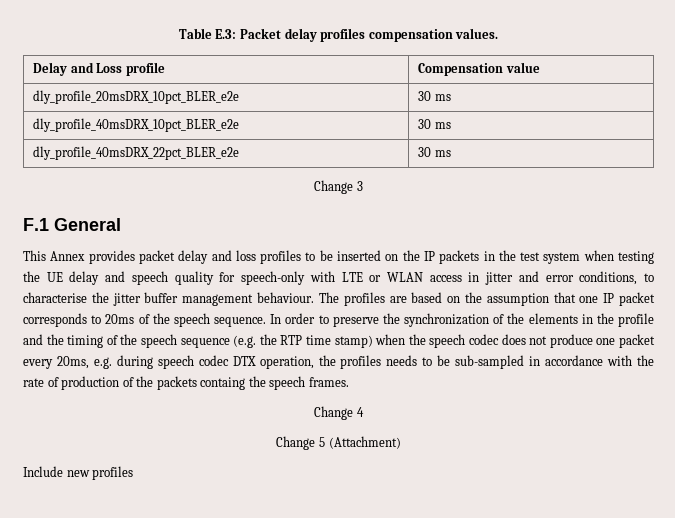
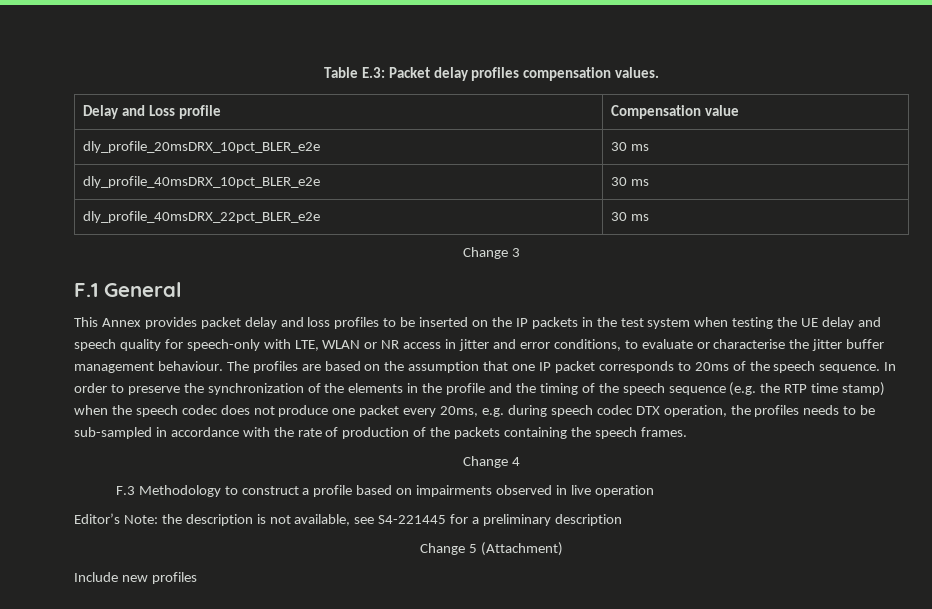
- This Annex provides packet delay and loss profiles to be inserted on the IP packets in the test system when testing the UE delay and speech quality for speech-only with LTE or WLAN access in jitter and error conditions, to characterise the jitter buffer management behaviour.
+ This Annex provides packet delay and loss profiles to be inserted on the IP packets in the test system when testing the UE delay and speech quality for speech-only with LTE, WLAN or NR access in jitter and error conditions, to evaluate or characterise the jitter buffer management behaviour.
- In order to preserve the synchronization of the elements in the profile and the timing of the speech sequence (e.g. the RTP time stamp) when the speech codec does not produce one packet every 20ms, e.g. during speech codec DTX operation, the profiles needs to be sub-sampled in accordance with the rate of production of the packets containg the speech frames.
+ In order to preserve the synchronization of the elements in the profile and the timing of the speech sequence (e.g. the RTP time stamp) when the speech codec does not produce one packet every 20ms, e.g. during speech codec DTX operation, the profiles needs to be sub-sampled in accordance with the rate of production of the packets containing the speech frames.
+ F.3 Methodology to construct a profile based on impairments observed in live operation
+ Editor’s Note: the description is not available, see S4-221445 for a preliminary description

